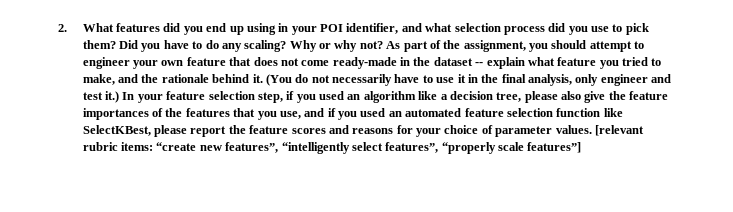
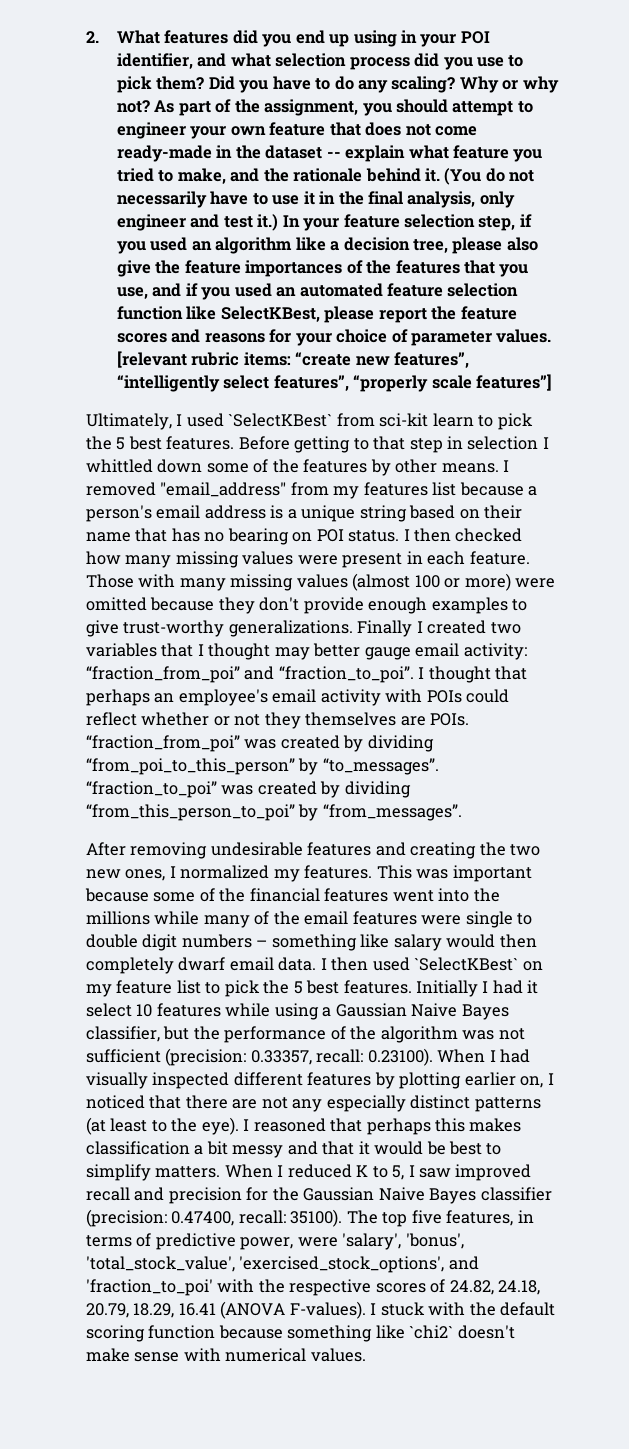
+ Ultimately, I used `SelectKBest` from sci-kit learn to pick the 5 best features. Before getting to that step in selection I whittled down some of the features by other means. I removed "email_address" from my features list because a person's email address is a unique string based on their name that has no bearing on POI status. I then checked how many missing values were present in each feature. Those with many missing values (almost 100 or more) were omitted because they don't provide enough examples to give trust-worthy generalizations. Finally I created two variables that I thought may better gauge email activity: “fraction_from_poi” and “fraction_to_poi”. I thought that perhaps an employee's email activity with POIs could reflect whether or not they themselves are POIs. “fraction_from_poi” was created by dividing “from_poi_to_this_person” by “to_messages”. “fraction_to_poi” was created by dividing “from_this_person_to_poi” by “from_messages”.
+ After removing undesirable features and creating the two new ones, I normalized my features. This was important because some of the financial features went into the millions while many of the email features were single to double digit numbers – something like salary would then completely dwarf email data. I then used `SelectKBest` on my feature list to pick the 5 best features. Initially I had it select 10 features while using a Gaussian Naive Bayes classifier, but the performance of the algorithm was not sufficient (precision: 0.33357, recall: 0.23100). When I had visually inspected different features by plotting earlier on, I noticed that there are not any especially distinct patterns (at least to the eye). I reasoned that perhaps this makes classification a bit messy and that it would be best to simplify matters. When I reduced K to 5, I saw improved recall and precision for the Gaussian Naive Bayes classifier (precision: 0.47400, recall: 35100). The top five features, in terms of predictive power, were 'salary', 'bonus', 'total_stock_value', 'exercised_stock_options', and 'fraction_to_poi' with the respective scores of 24.82, 24.18, 20.79, 18.29, 16.41 (ANOVA F-values). I stuck with the default scoring function because something like `chi2` doesn't make sense with numerical values.

